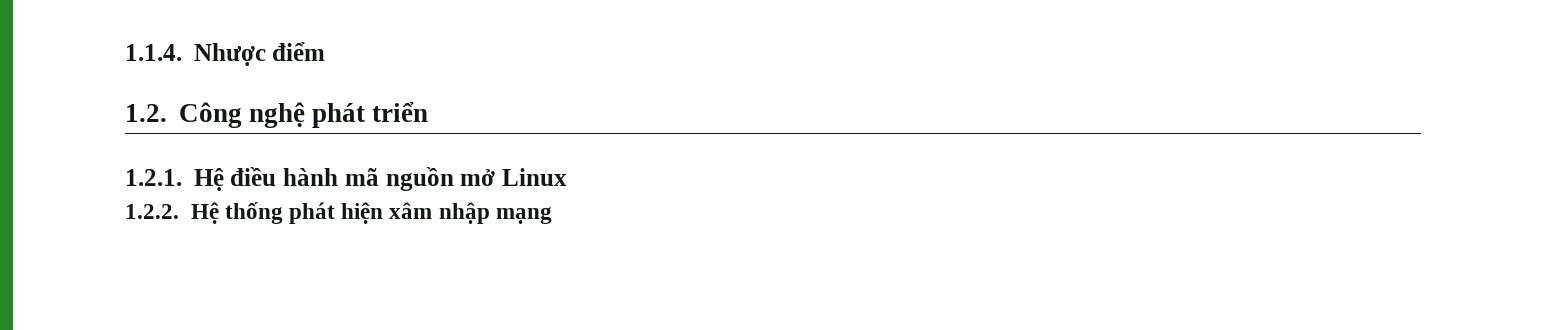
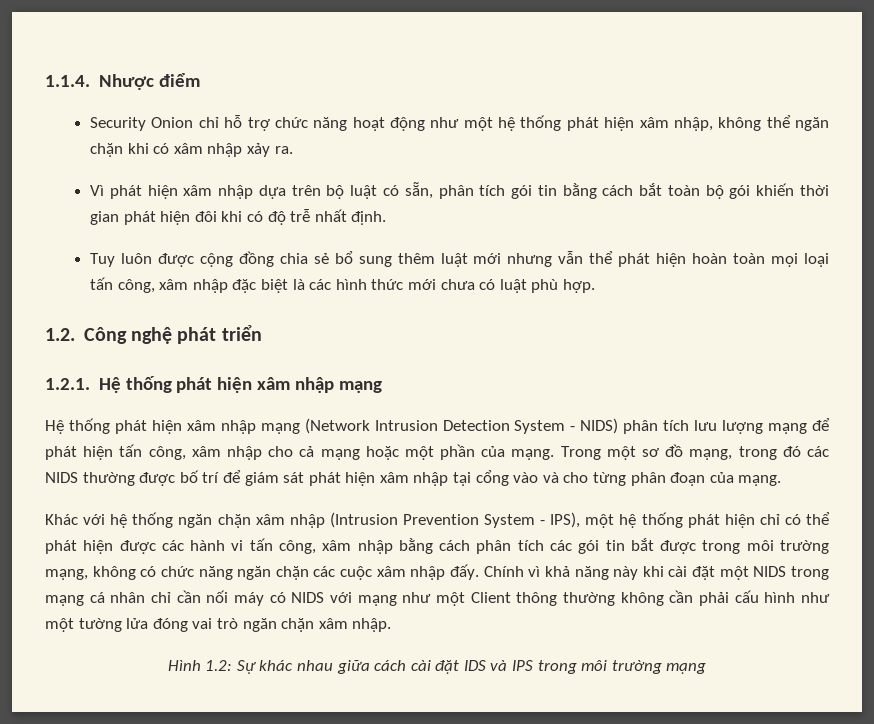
+ Security Onion chỉ hỗ trợ chức năng hoạt động như một hệ thống phát hiện xâm nhập, không thể ngăn chặn khi có xâm nhập xảy ra.
+ Vì phát hiện xâm nhập dựa trên bộ luật có sẵn, phân tích gói tin bằng cách bắt toàn bộ gói khiến thời gian phát hiện đôi khi có độ trễ nhất định.
+ Tuy luôn được cộng đồng chia sẻ bổ sung thêm luật mới nhưng vẫn thể phát hiện hoàn toàn mọi loại tấn công, xâm nhập đặc biệt là các hình thức mới chưa có luật phù hợp.
- 1.2.1. Hệ điều hành mã nguồn mở Linux
- 1.2.2. Hệ thống phát hiện xâm nhập mạng
+ 1.2.1. Hệ thống phát hiện xâm nhập mạng
+ Hệ thống phát hiện xâm nhập mạng (Network Intrusion Detection System - NIDS) phân tích lưu lượng mạng để phát hiện tấn công, xâm nhập cho cả mạng hoặc một phần của mạng. Trong một sơ đồ mạng, trong đó các NIDS thường được bố trí để giám sát phát hiện xâm nhập tại cổng vào và cho từng phân đoạn của mạng.
+ Khác với hệ thống ngăn chặn xâm nhập (Intrusion Prevention System - IPS), một hệ thống phát hiện chỉ có thể phát hiện được các hành vi tấn công, xâm nhập bằng cách phân tích các gói tin bắt được trong môi trường mạng, không có chức năng ngăn chặn các cuộc xâm nhập đấy. Chính vì khả năng này khi cài đặt một NIDS trong mạng cá nhân chỉ cần nối máy có NIDS với mạng như một Client thông thường không cần phải cấu hình như một tường lửa đóng vai trò ngăn chặn xâm nhập.
+ Hình 1.2: Sự khác nhau giữa cách cài đặt IDS và IPS trong môi trường mạng

